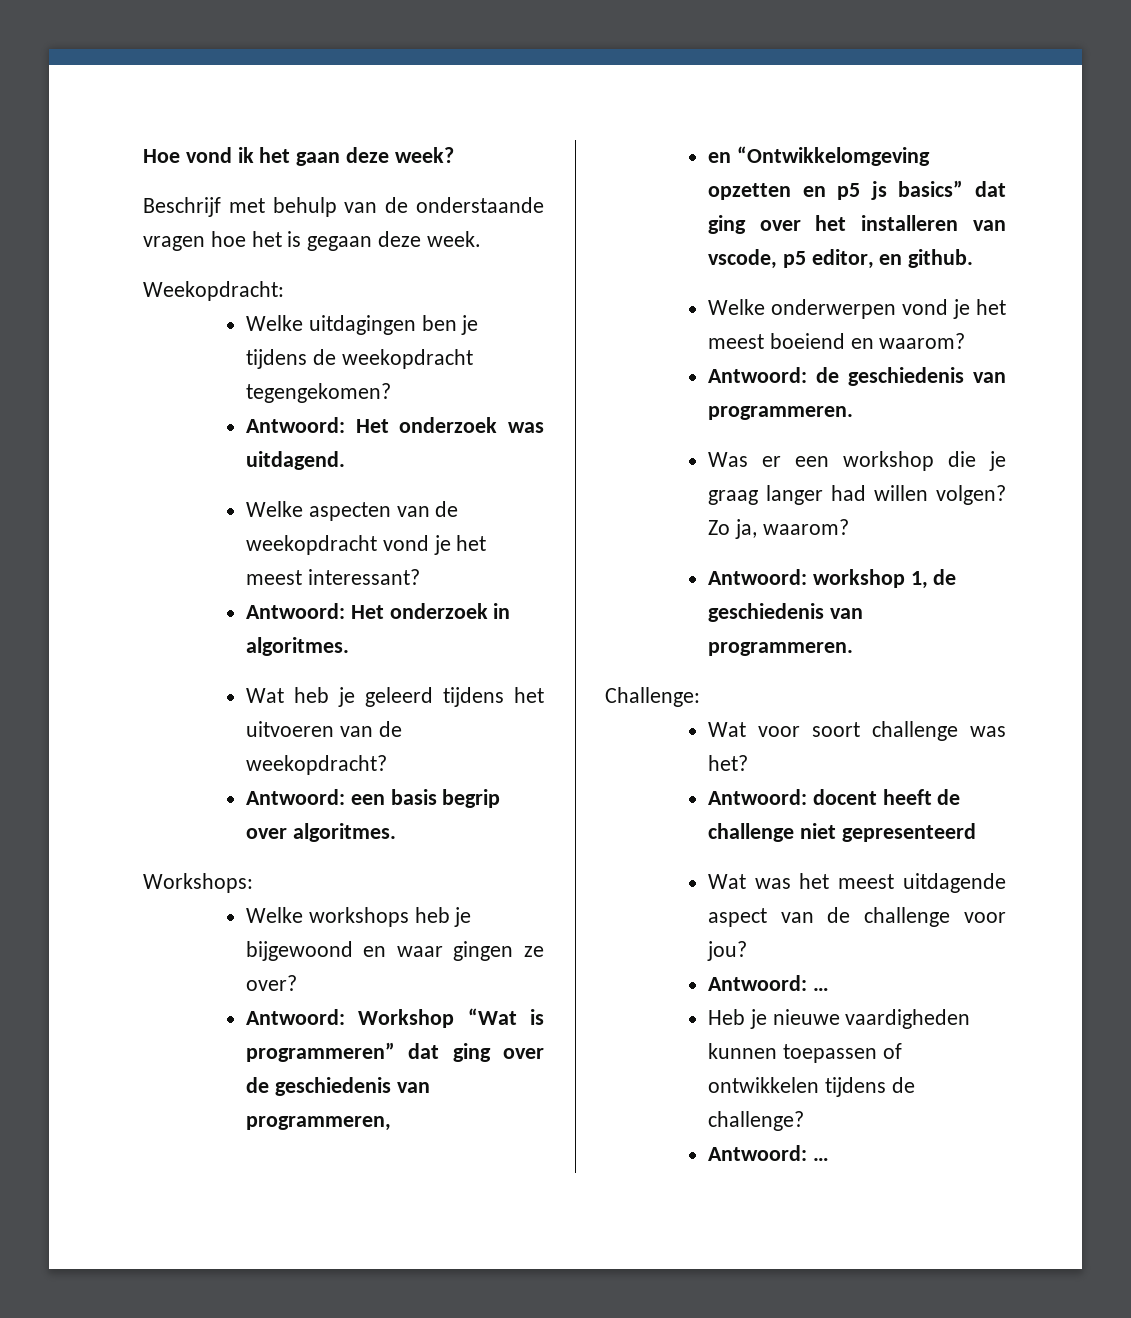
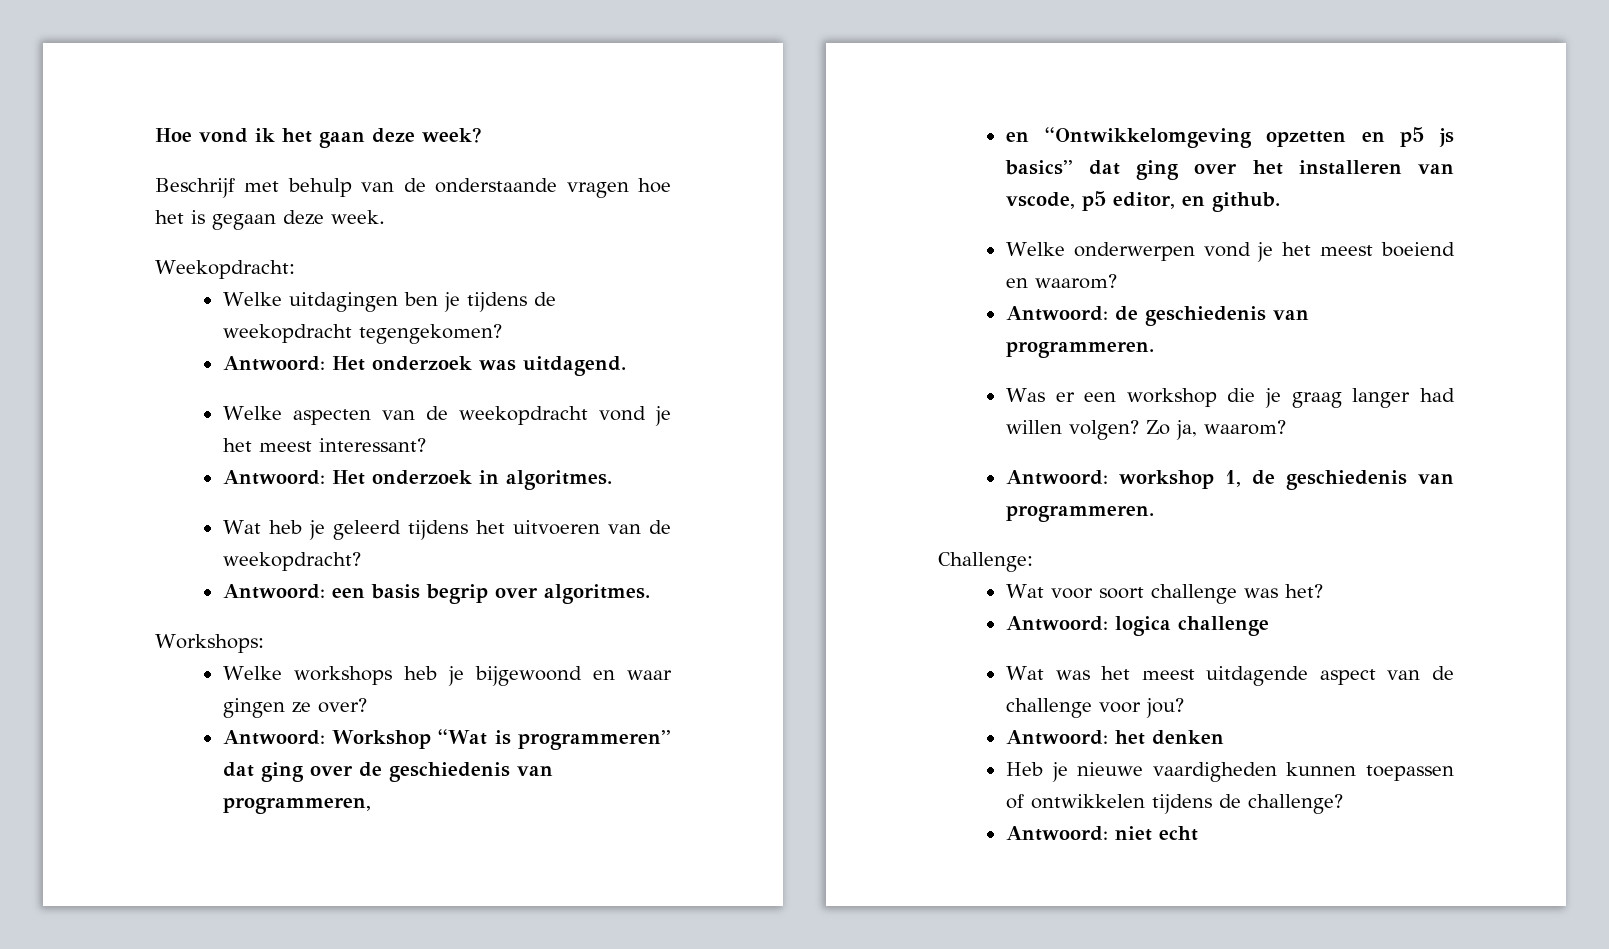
- Antwoord: docent heeft de challenge niet gepresenteerd
+ Antwoord: logica challenge
  Wat was het meest uitdagende aspect van de challenge voor jou?
- Antwoord: …
+ Antwoord: het denken
  Heb je nieuwe vaardigheden kunnen toepassen of ontwikkelen tijdens de challenge?
- Antwoord: …
+ Antwoord: niet echt

